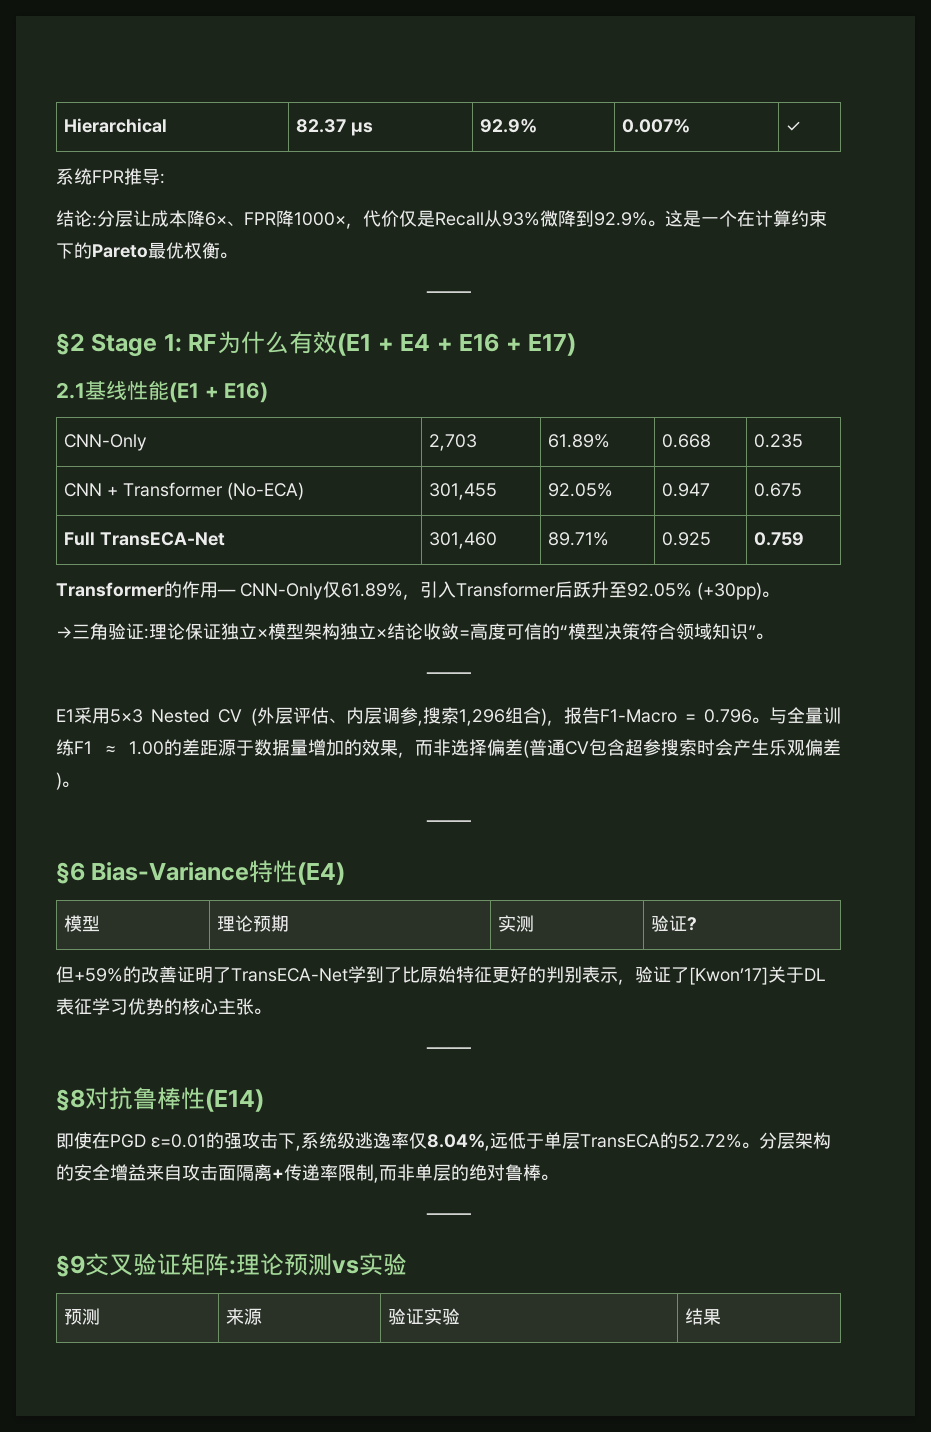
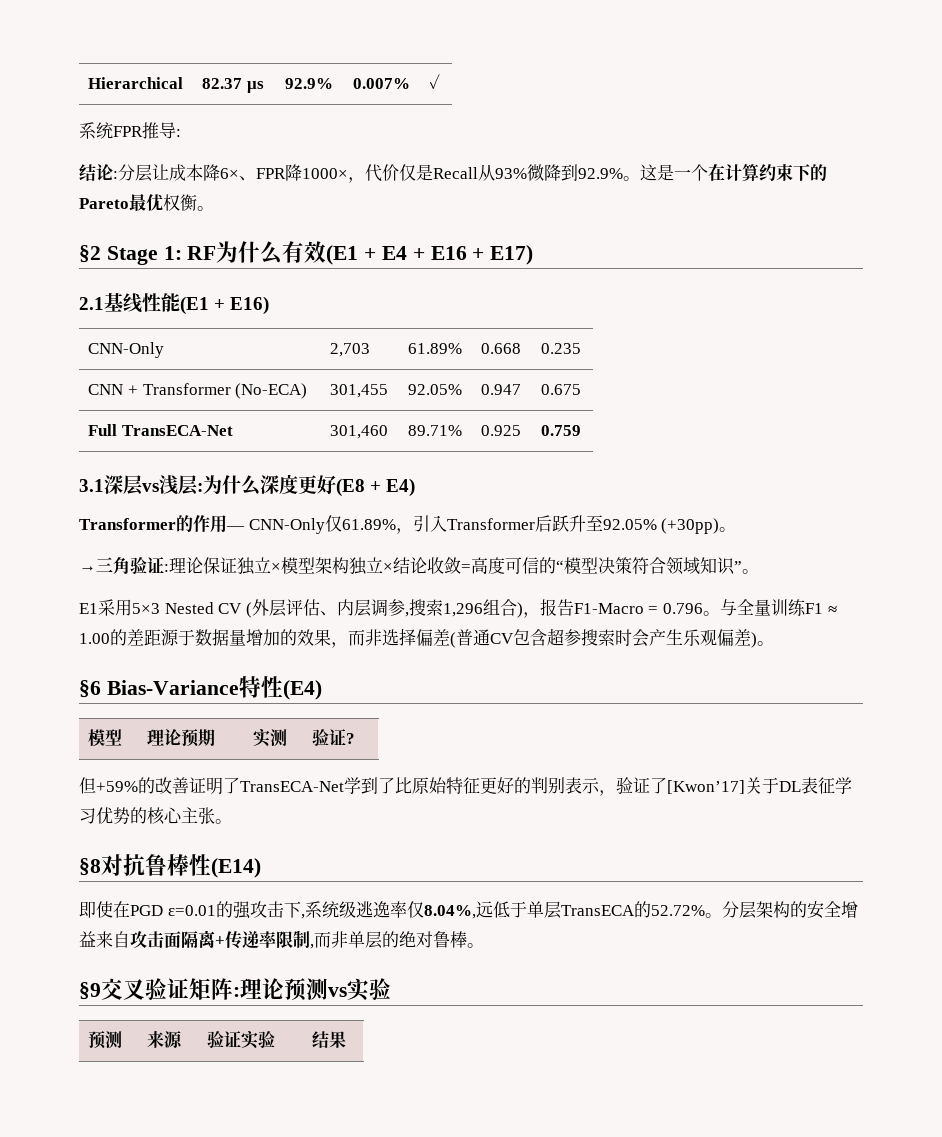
  这是一个在计算约束下的Pareto最优权衡。
- ────
+ 3.1深层vs浅层:为什么深度更好(E8 + E4)
  →三角验证:理论保证独立×模型架构独立×结论收敛=高度可信的“模型决策符合领域知识”。
- ────
  与全量训练F1 ≈ 1.00的差距源于数据量增加的效果，而非选择偏差(普通CV包含超参搜索时会产生乐观偏差)。
- ────
  但+59%的改善证明了TransECA-Net学到了比原始特征更好的判别表示，验证了[Kwon’17]关于DL表征学习优势的核心主张。
- ────
  分层架构的安全增益来自攻击面隔离+传递率限制,而非单层的绝对鲁棒。
- ────

